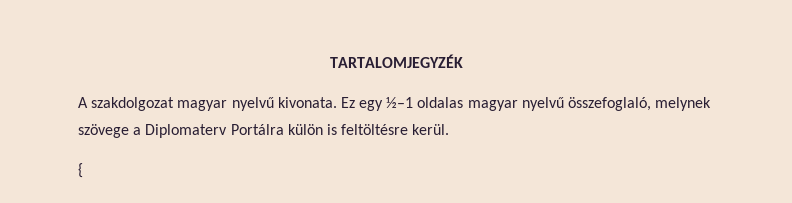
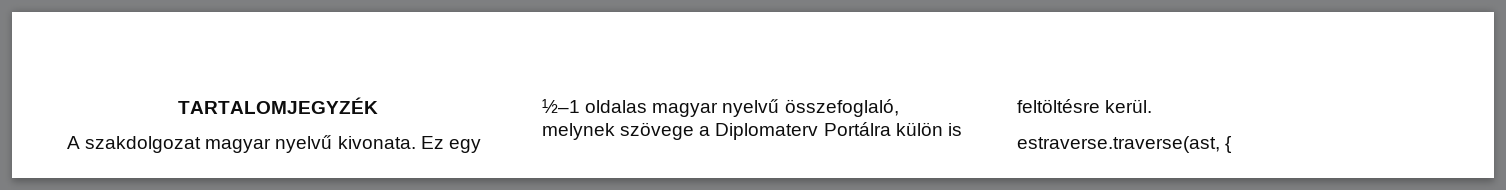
- {
+ estraverse.traverse(ast, {

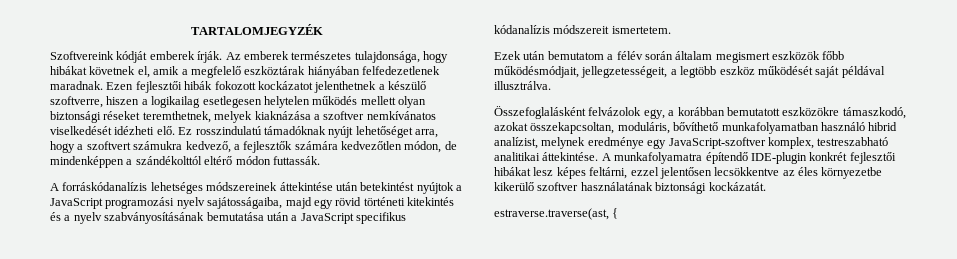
- A szakdolgozat magyar nyelvű kivonata. Ez egy ½–1 oldalas magyar nyelvű összefoglaló, melynek szövege a Diplomaterv Portálra külön is feltöltésre kerül.
+ Szoftvereink kódját emberek írják. Az emberek természetes tulajdonsága, hogy hibákat követnek el, amik a megfelelő eszköztárak hiányában felfedezetlenek maradnak. Ezen fejlesztői hibák fokozott kockázatot jelenthetnek a készülő szoftverre, hiszen a logikailag esetlegesen helytelen működés mellett olyan biztonsági réseket teremthetnek, melyek kiaknázása a szoftver nemkívánatos viselkedését idézheti elő. Ez rosszindulatú támadóknak nyújt lehetőséget arra, hogy a szoftvert számukra kedvező, a fejlesztők számára kedvezőtlen módon, de mindenképpen a szándékolttól eltérő módon futtassák.
+ A forráskódanalízis lehetséges módszereinek áttekintése után betekintést nyújtok a JavaScript programozási nyelv sajátosságaiba, majd egy rövid történeti kitekintés és a nyelv szabványosításának bemutatása után a JavaScript specifikus kódanalízis módszereit ismertetem.
+ Ezek után bemutatom a félév során általam megismert eszközök főbb működésmódjait, jellegzetességeit, a legtöbb eszköz működését saját példával illusztrálva.
+ Összefoglalásként felvázolok egy, a korábban bemutatott eszközökre támaszkodó, azokat összekapcsoltan, moduláris, bővíthető munkafolyamatban használó hibrid analízist, melynek eredménye egy JavaScript-szoftver komplex, testreszabható analitikai áttekintése. A munkafolyamatra építendő IDE-plugin konkrét fejlesztői hibákat lesz képes feltárni, ezzel jelentősen lecsökkentve az éles környezetbe kikerülő szoftver használatának biztonsági kockázatát.

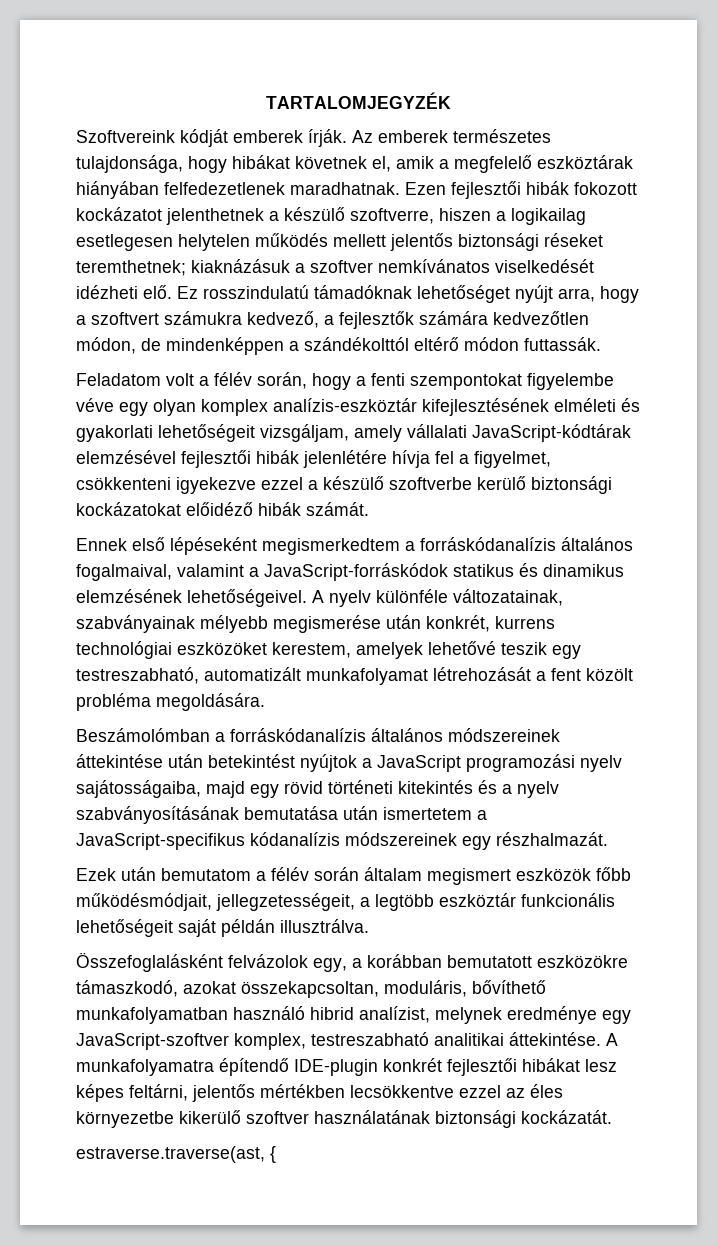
- Az emberek természetes tulajdonsága, hogy hibákat követnek el, amik a megfelelő eszköztárak hiányában felfedezetlenek maradnak.
+ Az emberek természetes tulajdonsága, hogy hibákat követnek el, amik a megfelelő eszköztárak hiányában felfedezetlenek maradhatnak.
- Ezen fejlesztői hibák fokozott kockázatot jelenthetnek a készülő szoftverre, hiszen a logikailag esetlegesen helytelen működés mellett olyan biztonsági réseket teremthetnek, melyek kiaknázása a szoftver nemkívánatos viselkedését idézheti elő.
+ Ezen fejlesztői hibák fokozott kockázatot jelenthetnek a készülő szoftverre, hiszen a logikailag esetlegesen helytelen működés mellett jelentős biztonsági réseket teremthetnek; kiaknázásuk a szoftver nemkívánatos viselkedését idézheti elő.
- Ez rosszindulatú támadóknak nyújt lehetőséget arra, hogy a szoftvert számukra kedvező, a fejlesztők számára kedvezőtlen módon, de mindenképpen a szándékolttól eltérő módon futtassák.
+ Ez rosszindulatú támadóknak lehetőséget nyújt arra, hogy a szoftvert számukra kedvező, a fejlesztők számára kedvezőtlen módon, de mindenképpen a szándékolttól eltérő módon futtassák.
- A forráskódanalízis lehetséges módszereinek áttekintése után betekintést nyújtok a JavaScript programozási nyelv sajátosságaiba, majd egy rövid történeti kitekintés és a nyelv szabványosításának bemutatása után a JavaScript specifikus kódanalízis módszereit ismertetem.
+ Feladatom volt a félév során, hogy a fenti szempontokat figyelembe véve egy olyan komplex analízis-eszköztár kifejlesztésének elméleti és gyakorlati lehetőségeit vizsgáljam, amely vállalati JavaScript-kódtárak elemzésével fejlesztői hibák jelenlétére hívja fel a figyelmet, csökkenteni igyekezve ezzel a készülő szoftverbe kerülő biztonsági kockázatokat előidéző hibák számát.
+ Ennek első lépéseként megismerkedtem a forráskódanalízis általános fogalmaival, valamint a JavaScript-forráskódok statikus és dinamikus elemzésének lehetőségeivel. A nyelv különféle változatainak, szabványainak mélyebb megismerése után konkrét, kurrens technológiai eszközöket kerestem, amelyek lehetővé teszik egy testreszabható, automatizált munkafolyamat létrehozását a fent közölt probléma megoldására.
+ Beszámolómban a forráskódanalízis általános módszereinek áttekintése után betekintést nyújtok a JavaScript programozási nyelv sajátosságaiba, majd egy rövid történeti kitekintés és a nyelv szabványosításának bemutatása után ismertetem a JavaScript-specifikus kódanalízis módszereinek egy részhalmazát.
- Ezek után bemutatom a félév során általam megismert eszközök főbb működésmódjait, jellegzetességeit, a legtöbb eszköz működését saját példával illusztrálva.
+ Ezek után bemutatom a félév során általam megismert eszközök főbb működésmódjait, jellegzetességeit, a legtöbb eszköztár funkcionális lehetőségeit saját példán illusztrálva.
- A munkafolyamatra építendő IDE-plugin konkrét fejlesztői hibákat lesz képes feltárni, ezzel jelentősen lecsökkentve az éles környezetbe kikerülő szoftver használatának biztonsági kockázatát.
+ A munkafolyamatra építendő IDE-plugin konkrét fejlesztői hibákat lesz képes feltárni, jelentős mértékben lecsökkentve ezzel az éles környezetbe kikerülő szoftver használatának biztonsági kockázatát.

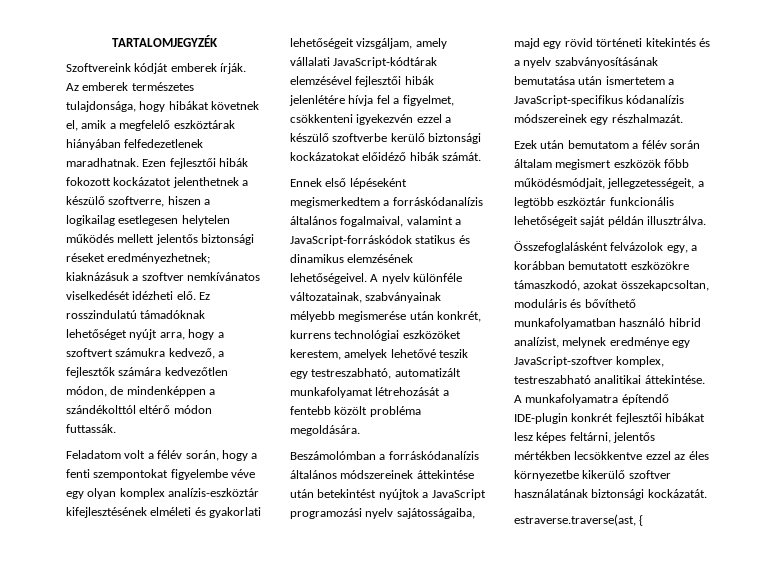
- Ezen fejlesztői hibák fokozott kockázatot jelenthetnek a készülő szoftverre, hiszen a logikailag esetlegesen helytelen működés mellett jelentős biztonsági réseket teremthetnek; kiaknázásuk a szoftver nemkívánatos viselkedését idézheti elő.
+ Ezen fejlesztői hibák fokozott kockázatot jelenthetnek a készülő szoftverre, hiszen a logikailag esetlegesen helytelen működés mellett jelentős biztonsági réseket eredményezhetnek; kiaknázásuk a szoftver nemkívánatos viselkedését idézheti elő.
- Feladatom volt a félév során, hogy a fenti szempontokat figyelembe véve egy olyan komplex analízis-eszköztár kifejlesztésének elméleti és gyakorlati lehetőségeit vizsgáljam, amely vállalati JavaScript-kódtárak elemzésével fejlesztői hibák jelenlétére hívja fel a figyelmet, csökkenteni igyekezve ezzel a készülő szoftverbe kerülő biztonsági kockázatokat előidéző hibák számát.
+ Feladatom volt a félév során, hogy a fenti szempontokat figyelembe véve egy olyan komplex analízis-eszköztár kifejlesztésének elméleti és gyakorlati lehetőségeit vizsgáljam, amely vállalati JavaScript-kódtárak elemzésével fejlesztői hibák jelenlétére hívja fel a figyelmet, csökkenteni igyekezvén ezzel a készülő szoftverbe kerülő biztonsági kockázatokat előidéző hibák számát.
- A nyelv különféle változatainak, szabványainak mélyebb megismerése után konkrét, kurrens technológiai eszközöket kerestem, amelyek lehetővé teszik egy testreszabható, automatizált munkafolyamat létrehozását a fent közölt probléma megoldására.
+ A nyelv különféle változatainak, szabványainak mélyebb megismerése után konkrét, kurrens technológiai eszközöket kerestem, amelyek lehetővé teszik egy testreszabható, automatizált munkafolyamat létrehozását a fentebb közölt probléma megoldására.
- Összefoglalásként felvázolok egy, a korábban bemutatott eszközökre támaszkodó, azokat összekapcsoltan, moduláris, bővíthető munkafolyamatban használó hibrid analízist, melynek eredménye egy JavaScript-szoftver komplex, testreszabható analitikai áttekintése.
+ Összefoglalásként felvázolok egy, a korábban bemutatott eszközökre támaszkodó, azokat összekapcsoltan, moduláris és bővíthető munkafolyamatban használó hibrid analízist, melynek eredménye egy JavaScript-szoftver komplex, testreszabható analitikai áttekintése.

